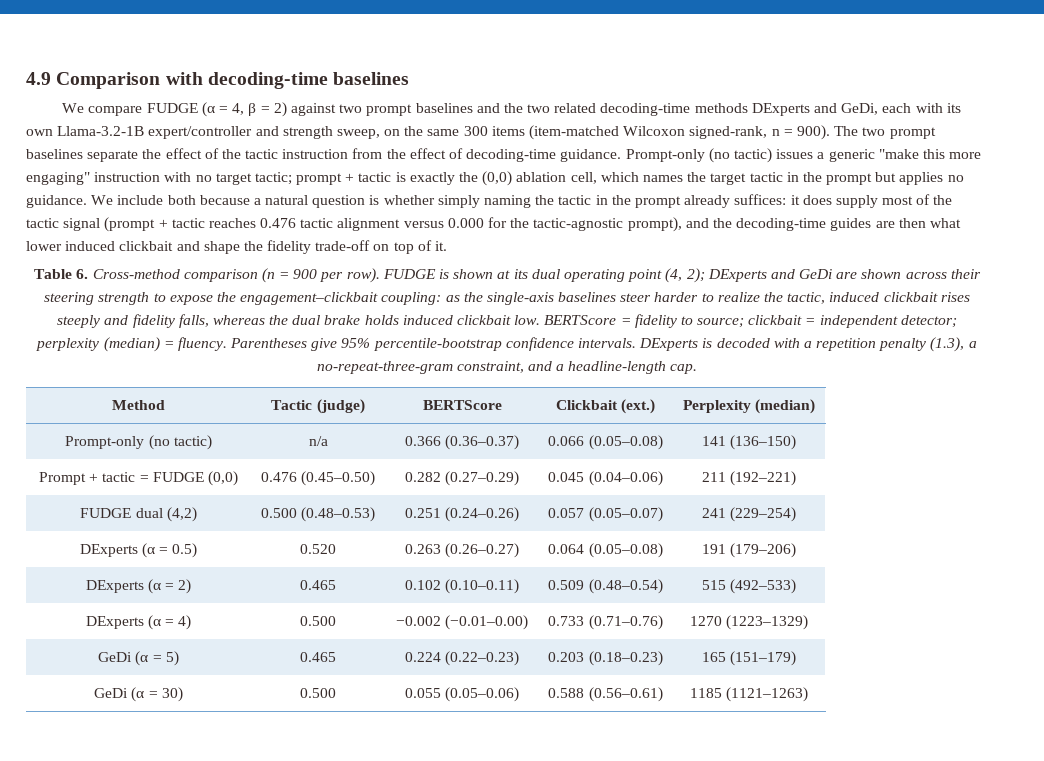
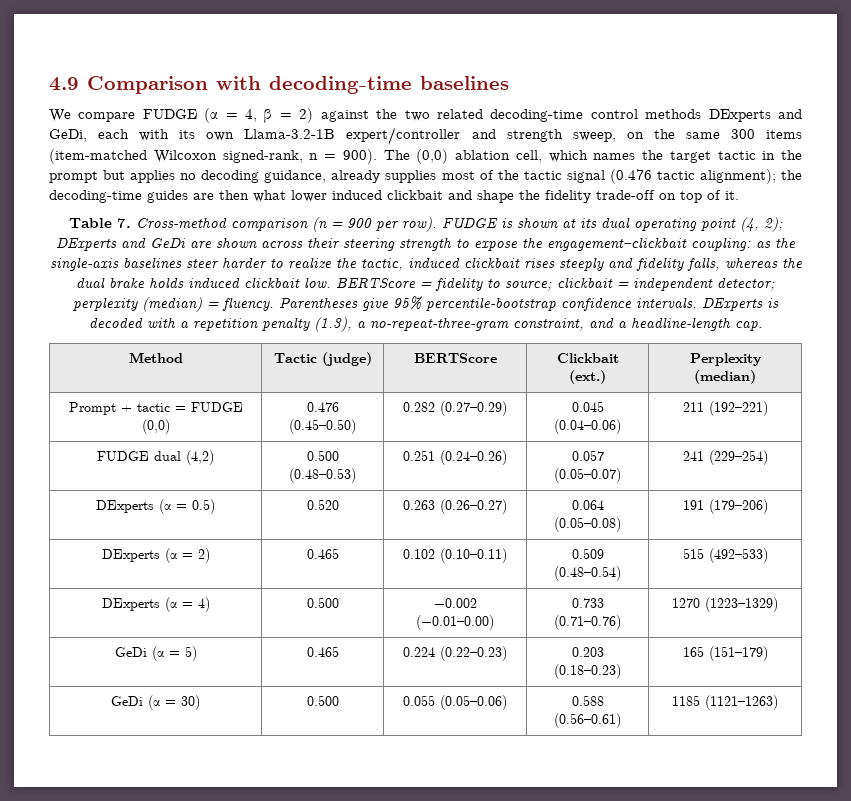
- We compare FUDGE (α = 4, β = 2) against two prompt baselines and the two related decoding-time methods DExperts and GeDi, each with its own Llama-3.2-1B expert/controller and strength sweep, on the same 300 items (item-matched Wilcoxon signed-rank, n = 900).
+ We compare FUDGE (α = 4, β = 2) against the two related decoding-time control methods DExperts and GeDi, each with its own Llama-3.2-1B expert/controller and strength sweep, on the same 300 items (item-matched Wilcoxon signed-rank, n = 900).
- The two prompt baselines separate the effect of the tactic instruction from the effect of decoding-time guidance. Prompt-only (no tactic) issues a generic "make this more engaging" instruction with no target tactic; prompt + tactic is exactly the (0,0) ablation cell, which names the target tactic in the prompt but applies no guidance. We include both because a natural question is whether simply naming the tactic in the prompt already suffices: it does supply most of the tactic signal (prompt + tactic reaches 0.476 tactic alignment versus 0.000 for the tactic-agnostic prompt), and the decoding-time guides are then what lower induced clickbait and shape the fidelity trade-off on top of it.
+ The (0,0) ablation cell, which names the target tactic in the prompt but applies no decoding guidance, already supplies most of the tactic signal (0.476 tactic alignment); the decoding-time guides are then what lower induced clickbait and shape the fidelity trade-off on top of it.
- Table 6. Cross-method comparison (n = 900 per row).
+ Table 7. Cross-method comparison (n = 900 per row).
- Prompt-only (no tactic) | n/a | 0.366 (0.36–0.37) | 0.066 (0.05–0.08) | 141 (136–150)

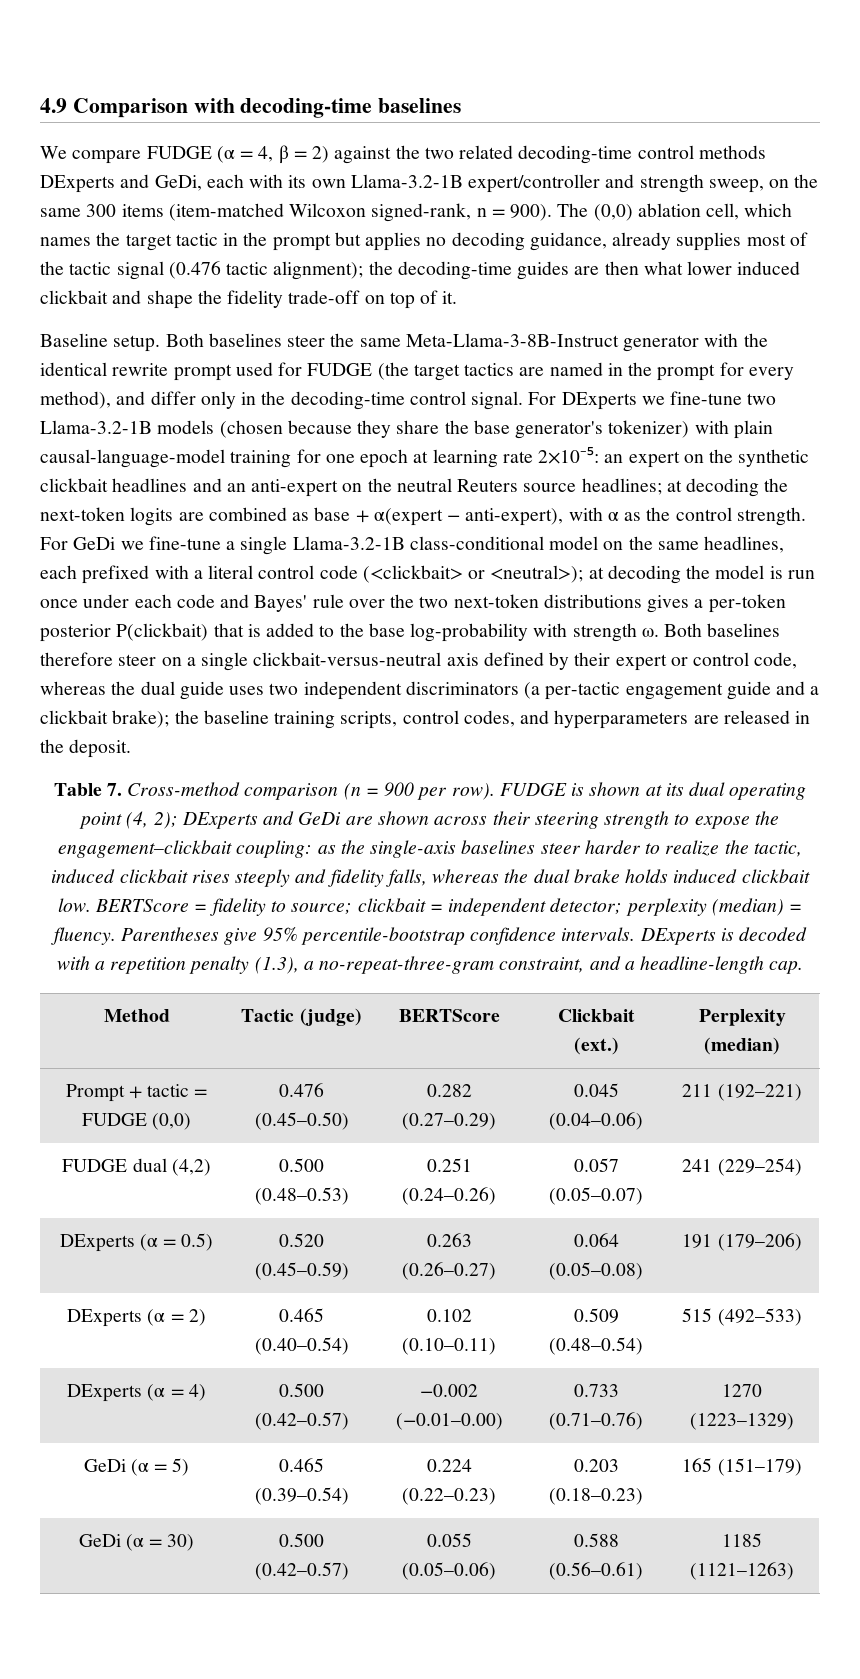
+ Baseline setup. Both baselines steer the same Meta-Llama-3-8B-Instruct generator with the identical rewrite prompt used for FUDGE (the target tactics are named in the prompt for every method), and differ only in the decoding-time control signal. For DExperts we fine-tune two Llama-3.2-1B models (chosen because they share the base generator's tokenizer) with plain causal-language-model training for one epoch at learning rate 2×10⁻⁵: an expert on the synthetic clickbait headlines and an anti-expert on the neutral Reuters source headlines; at decoding the next-token logits are combined as base + α(expert − anti-expert), with α as the control strength. For GeDi we fine-tune a single Llama-3.2-1B class-conditional model on the same headlines, each prefixed with a literal control code (<clickbait> or <neutral>); at decoding the model is run once under each code and Bayes' rule over the two next-token distributions gives a per-token posterior P(clickbait) that is added to the base log-probability with strength ω. Both baselines therefore steer on a single clickbait-versus-neutral axis defined by their expert or control code, whereas the dual guide uses two independent discriminators (a per-tactic engagement guide and a clickbait brake); the baseline training scripts, control codes, and hyperparameters are released in the deposit.
- DExperts (α = 0.5) | 0.520 | 0.263 (0.26–0.27) | 0.064 (0.05–0.08) | 191 (179–206)
+ DExperts (α = 0.5) | 0.520 (0.45–0.59) | 0.263 (0.26–0.27) | 0.064 (0.05–0.08) | 191 (179–206)
- DExperts (α = 2) | 0.465 | 0.102 (0.10–0.11) | 0.509 (0.48–0.54) | 515 (492–533)
+ DExperts (α = 2) | 0.465 (0.40–0.54) | 0.102 (0.10–0.11) | 0.509 (0.48–0.54) | 515 (492–533)
- DExperts (α = 4) | 0.500 | −0.002 (−0.01–0.00) | 0.733 (0.71–0.76) | 1270 (1223–1329)
+ DExperts (α = 4) | 0.500 (0.42–0.57) | −0.002 (−0.01–0.00) | 0.733 (0.71–0.76) | 1270 (1223–1329)
- GeDi (α = 5) | 0.465 | 0.224 (0.22–0.23) | 0.203 (0.18–0.23) | 165 (151–179)
+ GeDi (α = 5) | 0.465 (0.39–0.54) | 0.224 (0.22–0.23) | 0.203 (0.18–0.23) | 165 (151–179)
- GeDi (α = 30) | 0.500 | 0.055 (0.05–0.06) | 0.588 (0.56–0.61) | 1185 (1121–1263)
+ GeDi (α = 30) | 0.500 (0.42–0.57) | 0.055 (0.05–0.06) | 0.588 (0.56–0.61) | 1185 (1121–1263)

